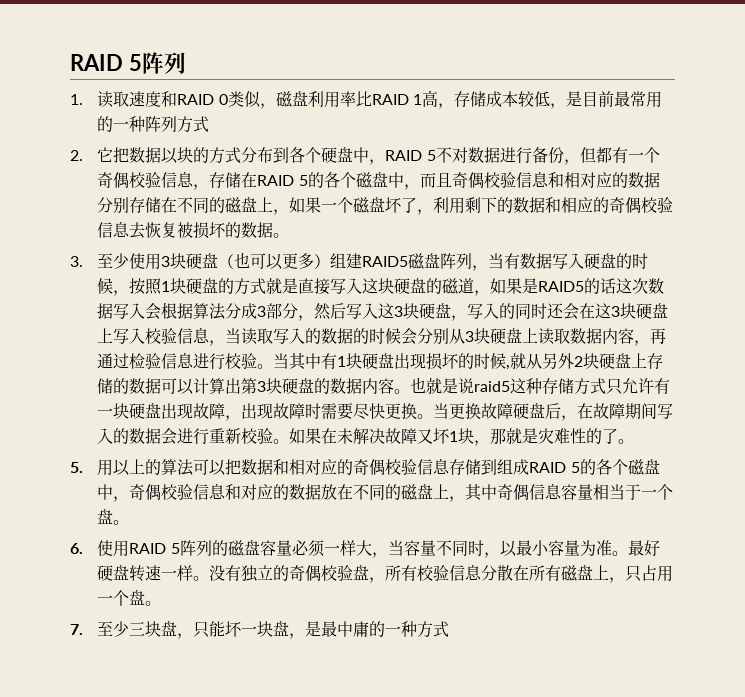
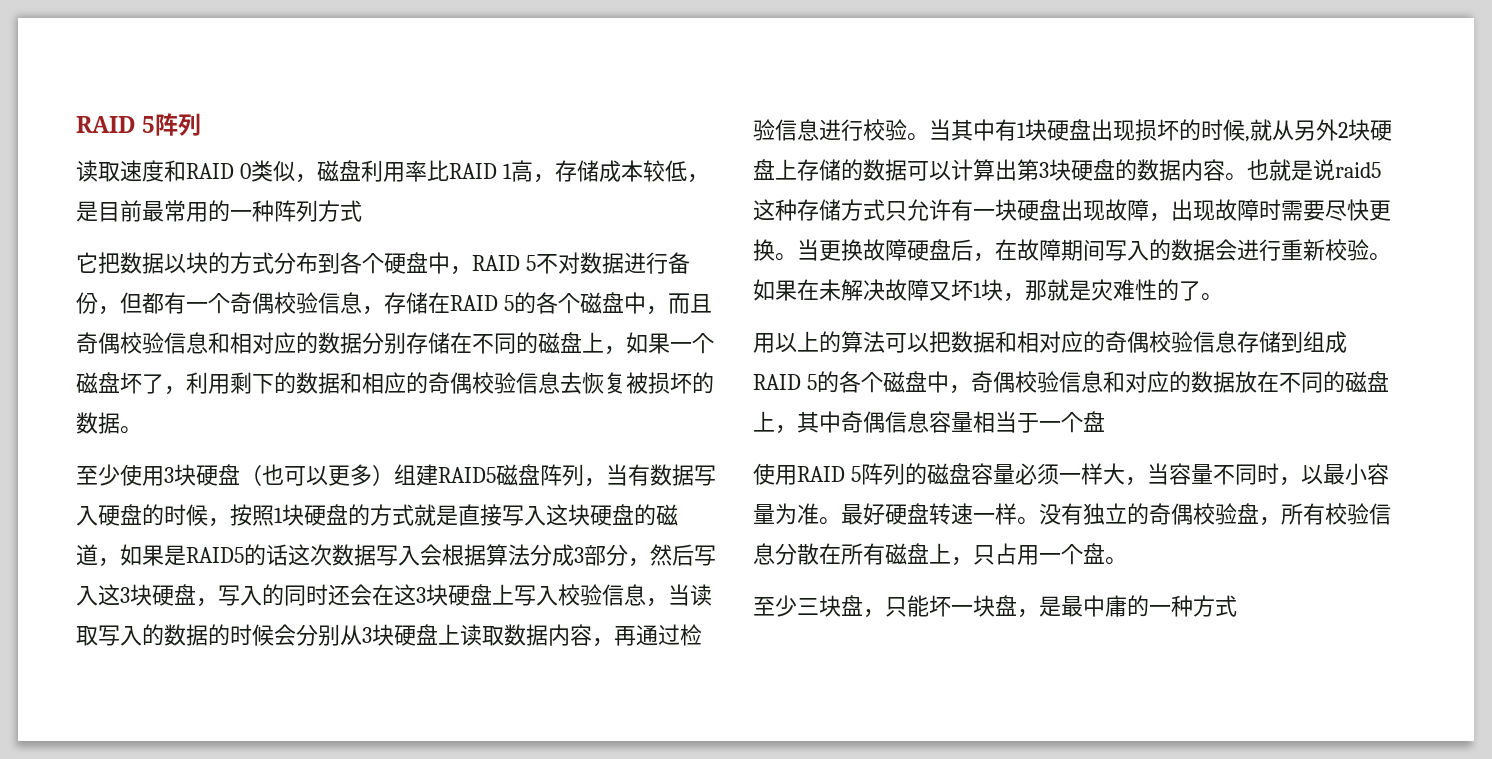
- 1.读取速度和RAID 0类似，磁盘利用率比RAID 1高，存储成本较低，是目前最常用的一种阵列方式
+ 读取速度和RAID 0类似，磁盘利用率比RAID 1高，存储成本较低，是目前最常用的一种阵列方式
- 2.它把数据以块的方式分布到各个硬盘中，RAID 5不对数据进行备份，但都有一个奇偶校验信息，存储在RAID 5的各个磁盘中，而且奇偶校验信息和相对应的数据分别存储在不同的磁盘上，如果一个磁盘坏了，利用剩下的数据和相应的奇偶校验信息去恢复被损坏的数据。
+ 它把数据以块的方式分布到各个硬盘中，RAID 5不对数据进行备份，但都有一个奇偶校验信息，存储在RAID 5的各个磁盘中，而且奇偶校验信息和相对应的数据分别存储在不同的磁盘上，如果一个磁盘坏了，利用剩下的数据和相应的奇偶校验信息去恢复被损坏的数据。
- 3.至少使用3块硬盘（也可以更多）组建RAID5磁盘阵列，当有数据写入硬盘的时候，按照1块硬盘的方式就是直接写入这块硬盘的磁道，如果是RAID5的话这次数据写入会根据算法分成3部分，然后写入这3块硬盘，写入的同时还会在这3块硬盘上写入校验信息，当读取写入的数据的时候会分别从3块硬盘上读取数据内容，再通过检验信息进行校验。
+ 至少使用3块硬盘（也可以更多）组建RAID5磁盘阵列，当有数据写入硬盘的时候，按照1块硬盘的方式就是直接写入这块硬盘的磁道，如果是RAID5的话这次数据写入会根据算法分成3部分，然后写入这3块硬盘，写入的同时还会在这3块硬盘上写入校验信息，当读取写入的数据的时候会分别从3块硬盘上读取数据内容，再通过检验信息进行校验。
- 5.用以上的算法可以把数据和相对应的奇偶校验信息存储到组成RAID 5的各个磁盘中，奇偶校验信息和对应的数据放在不同的磁盘上，其中奇偶信息容量相当于一个盘。
- 6.使用RAID 5阵列的磁盘容量必须一样大，当容量不同时，以最小容量为准。
+ 用以上的算法可以把数据和相对应的奇偶校验信息存储到组成RAID 5的各个磁盘中，奇偶校验信息和对应的数据放在不同的磁盘上，其中奇偶信息容量相当于一个盘
+ 使用RAID 5阵列的磁盘容量必须一样大，当容量不同时，以最小容量为准。
- 7.至少三块盘，只能坏一块盘，是最中庸的一种方式
+ 至少三块盘，只能坏一块盘，是最中庸的一种方式

